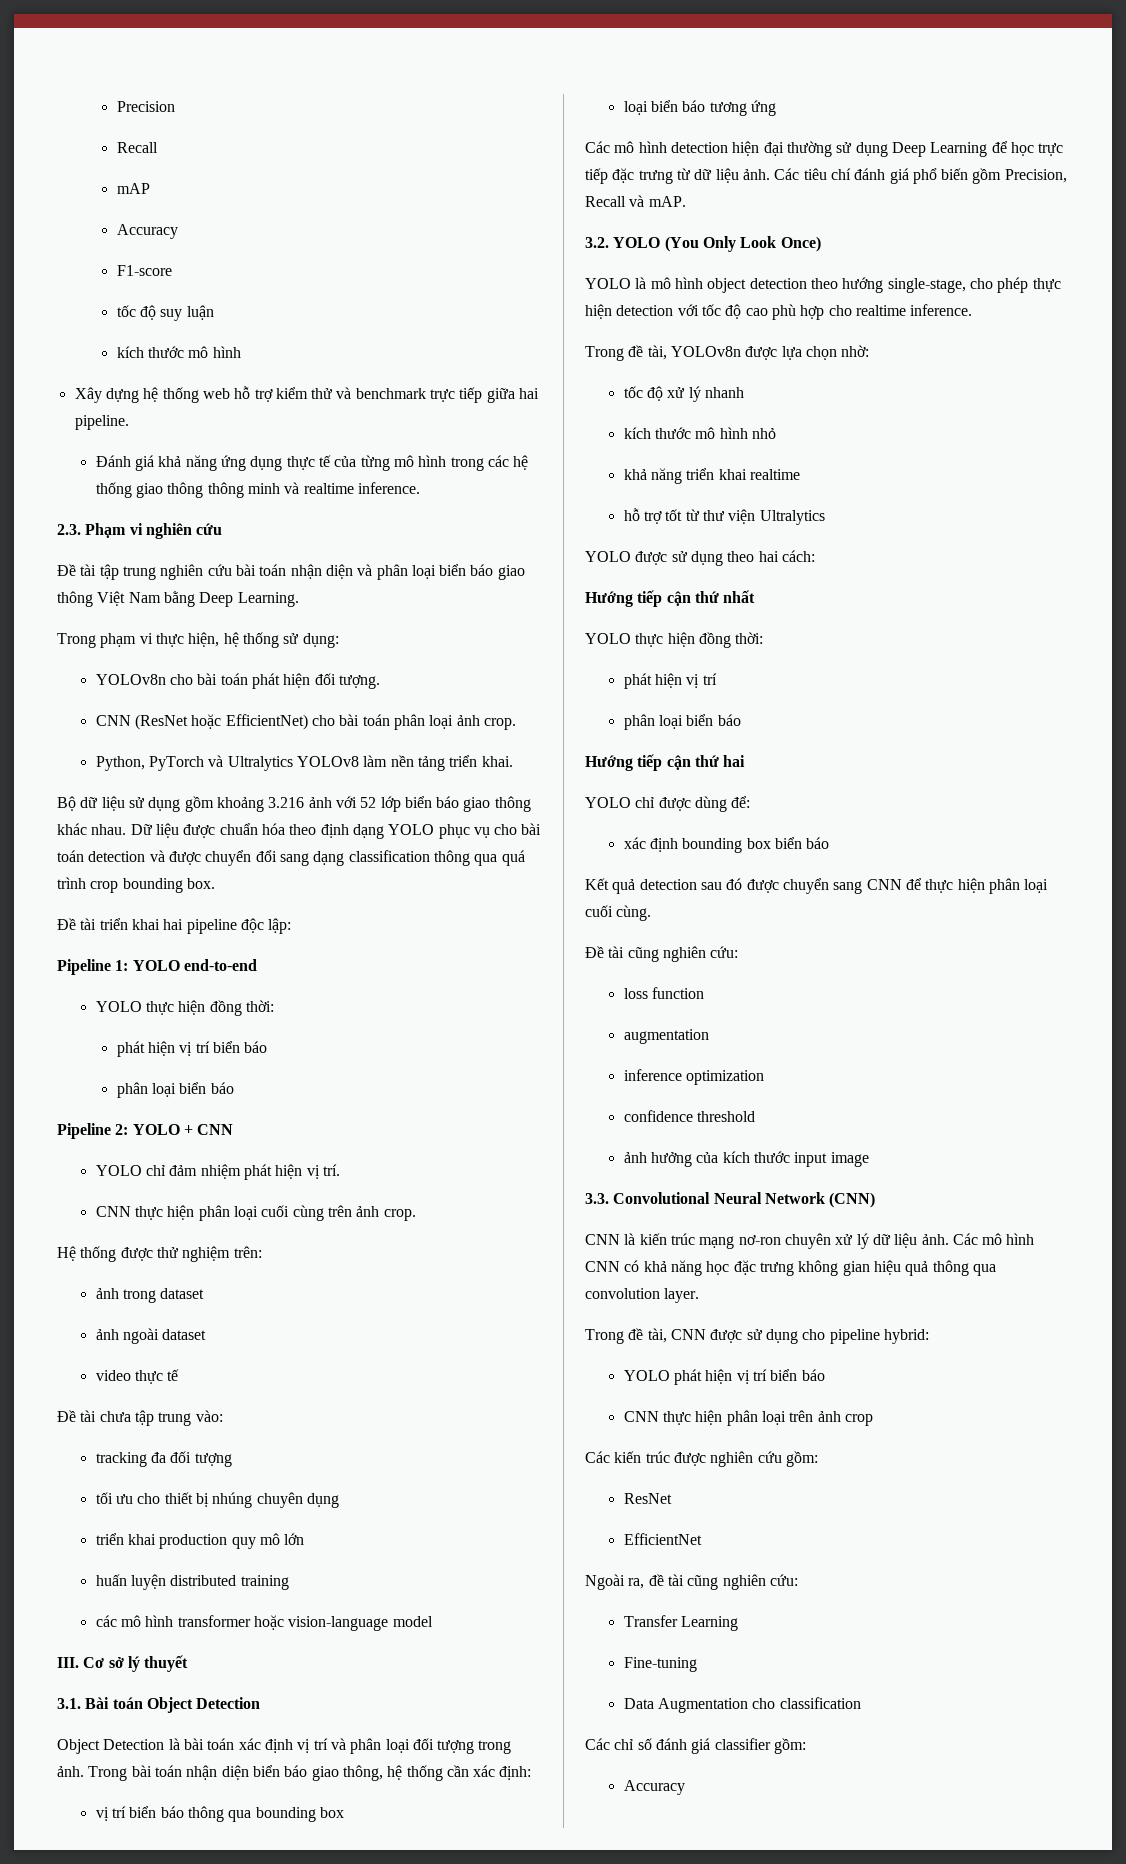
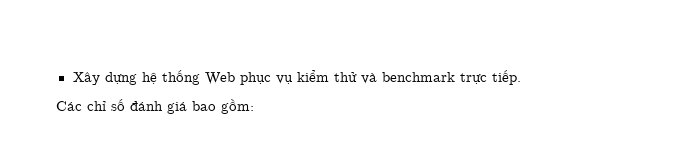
- Precision
- Recall
- mAP
- Accuracy
- F1-score
- tốc độ suy luận
- kích thước mô hình
- Xây dựng hệ thống web hỗ trợ kiểm thử và benchmark trực tiếp giữa hai pipeline.
- Đánh giá khả năng ứng dụng thực tế của từng mô hình trong các hệ thống giao thông thông minh và realtime inference.
- 2.3. Phạm vi nghiên cứu
- Đề tài tập trung nghiên cứu bài toán nhận diện và phân loại biển báo giao thông Việt Nam bằng Deep Learning.
- Trong phạm vi thực hiện, hệ thống sử dụng:
- YOLOv8n cho bài toán phát hiện đối tượng.
- CNN (ResNet hoặc EfficientNet) cho bài toán phân loại ảnh crop.
- Python, PyTorch và Ultralytics YOLOv8 làm nền tảng triển khai.
- Bộ dữ liệu sử dụng gồm khoảng 3.216 ảnh với 52 lớp biển báo giao thông khác nhau. Dữ liệu được chuẩn hóa theo định dạng YOLO phục vụ cho bài toán detection và được chuyển đổi sang dạng classification thông qua quá trình crop bounding box.
- Đề tài triển khai hai pipeline độc lập:
- Pipeline 1: YOLO end-to-end
- YOLO thực hiện đồng thời:
- phát hiện vị trí biển báo
- phân loại biển báo
- Pipeline 2: YOLO + CNN
- YOLO chỉ đảm nhiệm phát hiện vị trí.
- CNN thực hiện phân loại cuối cùng trên ảnh crop.
- Hệ thống được thử nghiệm trên:
- ảnh trong dataset
- ảnh ngoài dataset
- video thực tế
- Đề tài chưa tập trung vào:
- tracking đa đối tượng
- tối ưu cho thiết bị nhúng chuyên dụng
- triển khai production quy mô lớn
- huấn luyện distributed training
- các mô hình transformer hoặc vision-language model
- III. Cơ sở lý thuyết
- 3.1. Bài toán Object Detection
- Object Detection là bài toán xác định vị trí và phân loại đối tượng trong ảnh. Trong bài toán nhận diện biển báo giao thông, hệ thống cần xác định:
- vị trí biển báo thông qua bounding box
- loại biển báo tương ứng
- Các mô hình detection hiện đại thường sử dụng Deep Learning để học trực tiếp đặc trưng từ dữ liệu ảnh. Các tiêu chí đánh giá phổ biến gồm Precision, Recall và mAP.
- 3.2. YOLO (You Only Look Once)
- YOLO là mô hình object detection theo hướng single-stage, cho phép thực hiện detection với tốc độ cao phù hợp cho realtime inference.
- Trong đề tài, YOLOv8n được lựa chọn nhờ:
- tốc độ xử lý nhanh
- kích thước mô hình nhỏ
- khả năng triển khai realtime
- hỗ trợ tốt từ thư viện Ultralytics
- YOLO được sử dụng theo hai cách:
- Hướng tiếp cận thứ nhất
- YOLO thực hiện đồng thời:
- phát hiện vị trí
- phân loại biển báo
- Hướng tiếp cận thứ hai
- YOLO chỉ được dùng để:
- xác định bounding box biển báo
- Kết quả detection sau đó được chuyển sang CNN để thực hiện phân loại cuối cùng.
- Đề tài cũng nghiên cứu:
- loss function
- augmentation
- inference optimization
- confidence threshold
- ảnh hưởng của kích thước input image
- 3.3. Convolutional Neural Network (CNN)
- CNN là kiến trúc mạng nơ-ron chuyên xử lý dữ liệu ảnh. Các mô hình CNN có khả năng học đặc trưng không gian hiệu quả thông qua convolution layer.
- Trong đề tài, CNN được sử dụng cho pipeline hybrid:
- YOLO phát hiện vị trí biển báo
- CNN thực hiện phân loại trên ảnh crop
- Các kiến trúc được nghiên cứu gồm:
- ResNet
- EfficientNet
- Ngoài ra, đề tài cũng nghiên cứu:
- Transfer Learning
- Fine-tuning
- Data Augmentation cho classification
+ Xây dựng hệ thống Web phục vụ kiểm thử và benchmark trực tiếp.
- Các chỉ số đánh giá classifier gồm:
- Accuracy
+ Các chỉ số đánh giá bao gồm:

